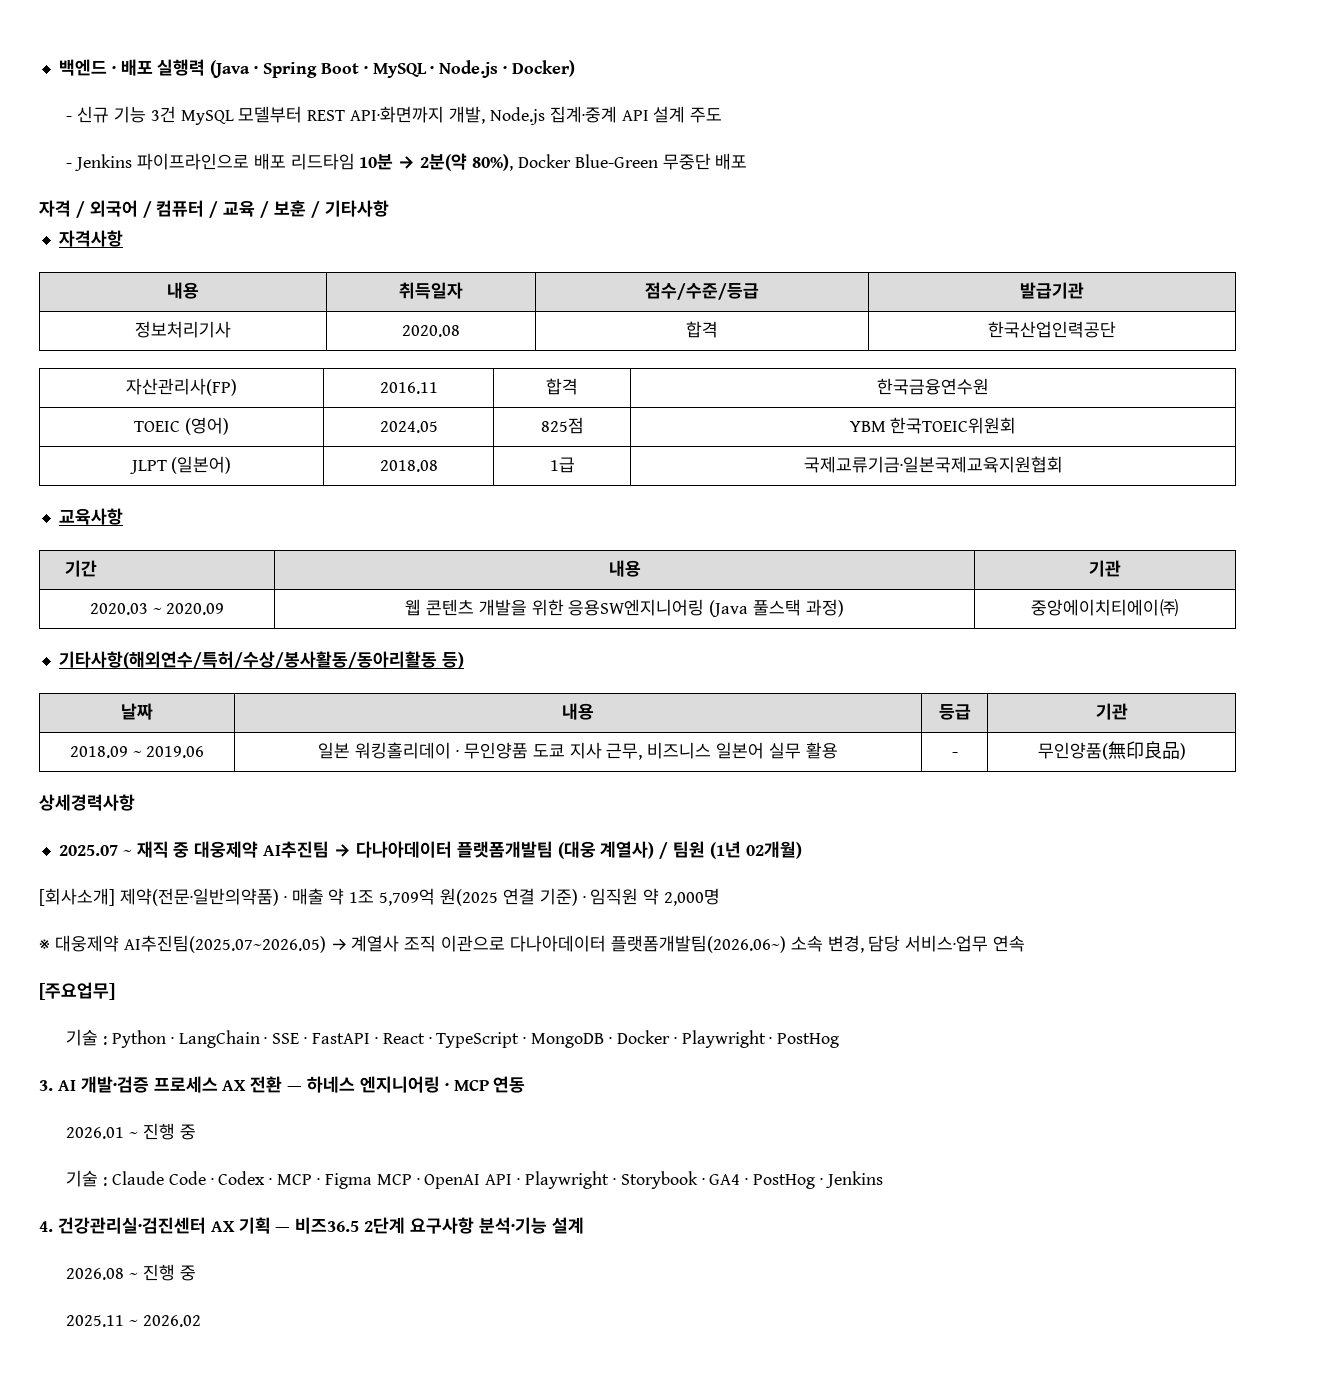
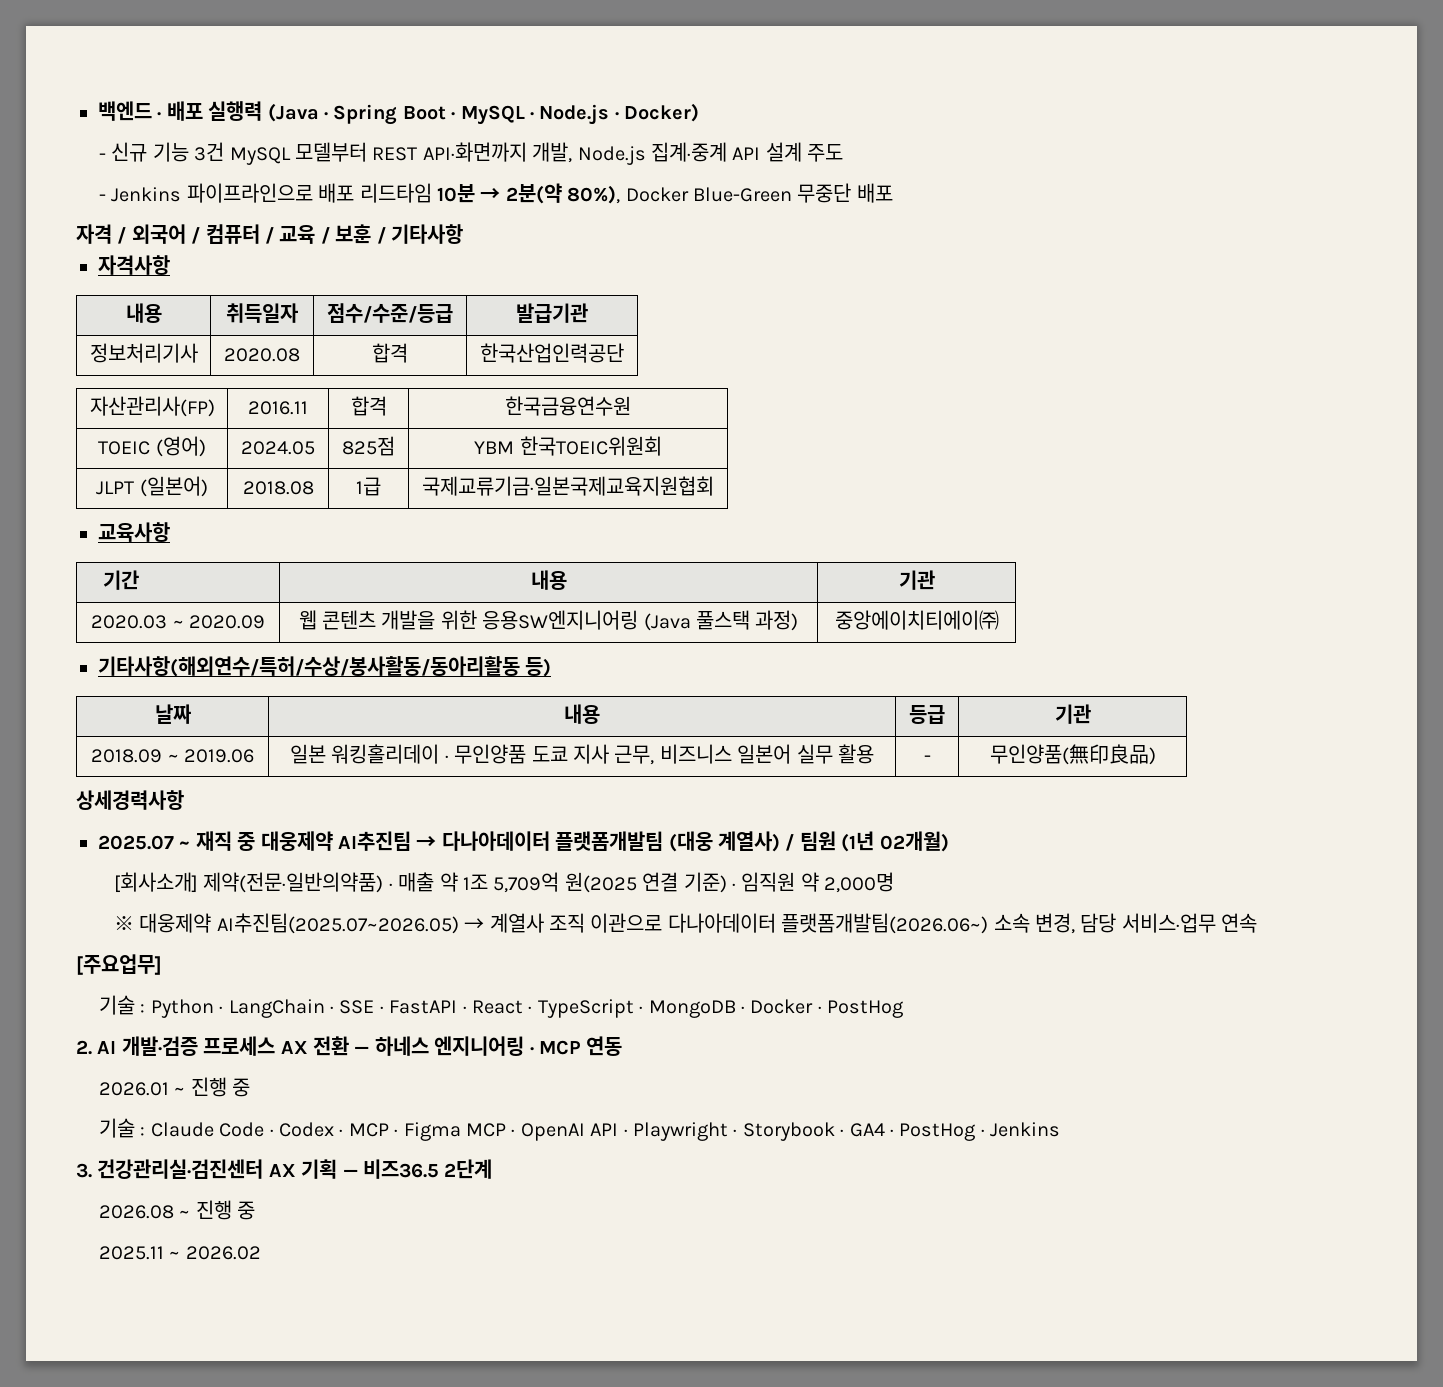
- 기술 : Python · LangChain · SSE · FastAPI · React · TypeScript · MongoDB · Docker · Playwright · PostHog
+ 기술 : Python · LangChain · SSE · FastAPI · React · TypeScript · MongoDB · Docker · PostHog
- 3. AI 개발·검증 프로세스 AX 전환 — 하네스 엔지니어링 · MCP 연동
+ 2. AI 개발·검증 프로세스 AX 전환 — 하네스 엔지니어링 · MCP 연동
- 4. 건강관리실·검진센터 AX 기획 — 비즈36.5 2단계 요구사항 분석·기능 설계
+ 3. 건강관리실·검진센터 AX 기획 — 비즈36.5 2단계

